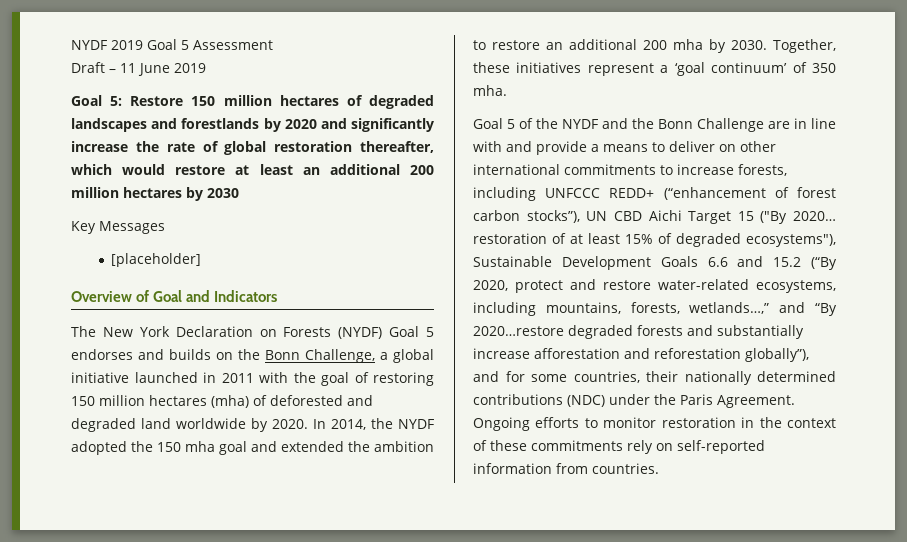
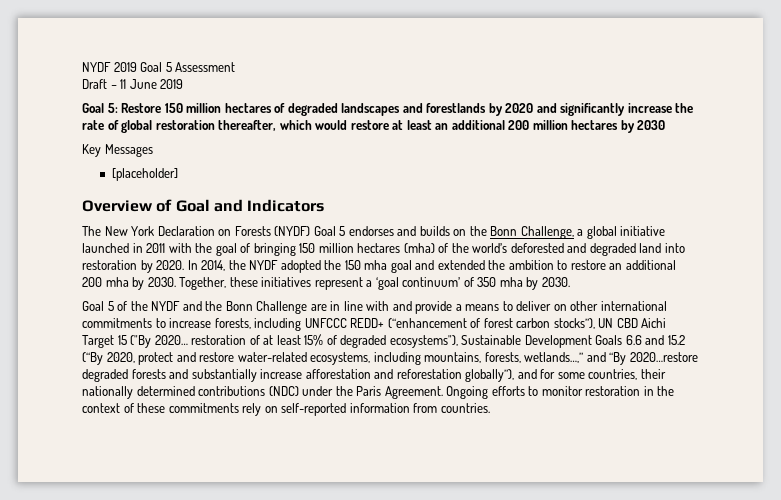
- The New York Declaration on Forests (NYDF) Goal 5 endorses and builds on the Bonn Challenge, a global initiative launched in 2011 with the goal of restoring 150 million hectares (mha) of deforested and degraded land worldwide by 2020.
+ The New York Declaration on Forests (NYDF) Goal 5 endorses and builds on the Bonn Challenge, a global initiative launched in 2011 with the goal of bringing 150 million hectares (mha) of the world’s deforested and degraded land into restoration by 2020.
- Together, these initiatives represent a ‘goal continuum’ of 350 mha.
+ Together, these initiatives represent a ‘goal continuum’ of 350 mha by 2030.

